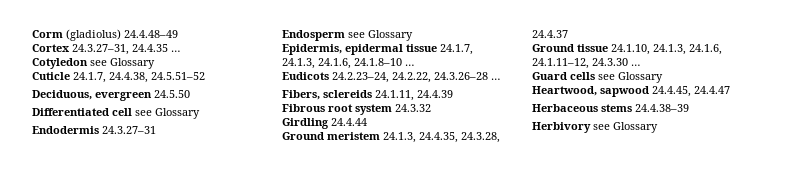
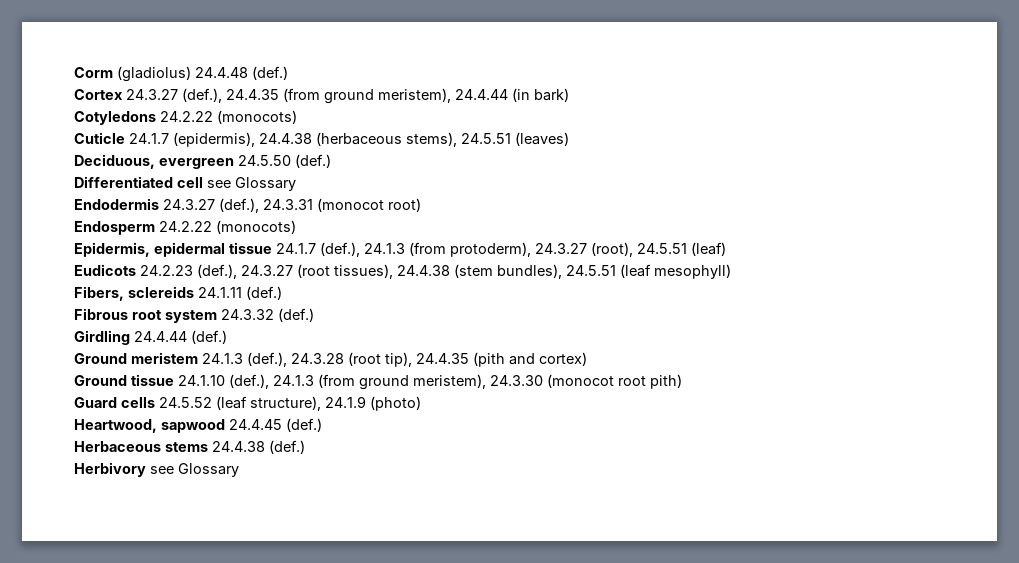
- Corm (gladiolus) 24.4.48–49
+ Corm (gladiolus) 24.4.48 (def.)
- Cortex 24.3.27–31, 24.4.35 …
- Cotyledon see Glossary
- Cuticle 24.1.7, 24.4.38, 24.5.51–52
+ Cortex 24.3.27 (def.), 24.4.35 (from ground meristem), 24.4.44 (in bark)
+ Cotyledons 24.2.22 (monocots)
+ Cuticle 24.1.7 (epidermis), 24.4.38 (herbaceous stems), 24.5.51 (leaves)
- Deciduous, evergreen 24.5.50
+ Deciduous, evergreen 24.5.50 (def.)
- Endodermis 24.3.27–31
+ Endodermis 24.3.27 (def.), 24.3.31 (monocot root)
- Endosperm see Glossary
+ Endosperm 24.2.22 (monocots)
- Epidermis, epidermal tissue 24.1.7, 24.1.3, 24.1.6, 24.1.8–10 …
- Eudicots 24.2.23–24, 24.2.22, 24.3.26–28 …
+ Epidermis, epidermal tissue 24.1.7 (def.), 24.1.3 (from protoderm), 24.3.27 (root), 24.5.51 (leaf)
+ Eudicots 24.2.23 (def.), 24.3.27 (root tissues), 24.4.38 (stem bundles), 24.5.51 (leaf mesophyll)
- Fibers, sclereids 24.1.11, 24.4.39
+ Fibers, sclereids 24.1.11 (def.)
- Fibrous root system 24.3.32
+ Fibrous root system 24.3.32 (def.)
- Girdling 24.4.44
+ Girdling 24.4.44 (def.)
- Ground meristem 24.1.3, 24.4.35, 24.3.28, 24.4.37
- Ground tissue 24.1.10, 24.1.3, 24.1.6, 24.1.11–12, 24.3.30 …
- Guard cells see Glossary
+ Ground meristem 24.1.3 (def.), 24.3.28 (root tip), 24.4.35 (pith and cortex)
+ Ground tissue 24.1.10 (def.), 24.1.3 (from ground meristem), 24.3.30 (monocot root pith)
+ Guard cells 24.5.52 (leaf structure), 24.1.9 (photo)
- Heartwood, sapwood 24.4.45, 24.4.47
+ Heartwood, sapwood 24.4.45 (def.)
- Herbaceous stems 24.4.38–39
+ Herbaceous stems 24.4.38 (def.)

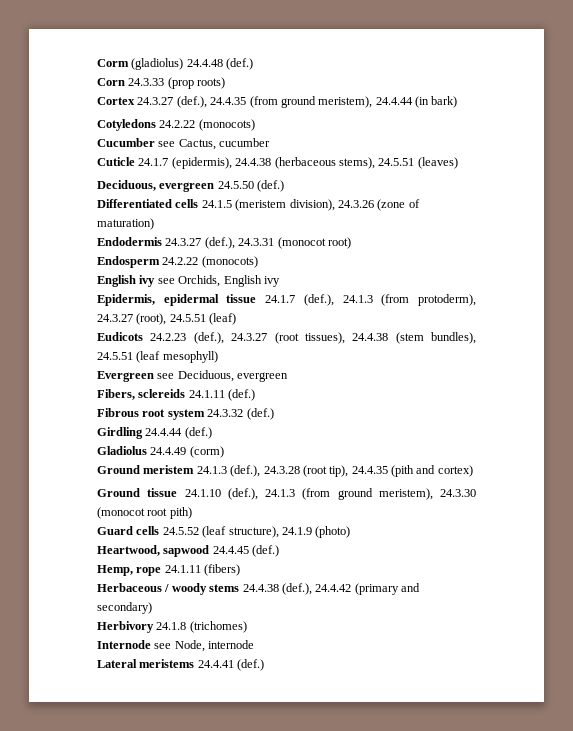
+ Corn 24.3.33 (prop roots)
+ Cucumber see Cactus, cucumber
- Differentiated cell see Glossary
+ Differentiated cells 24.1.5 (meristem division), 24.3.26 (zone of maturation)
+ English ivy see Orchids, English ivy
+ Evergreen see Deciduous, evergreen
+ Gladiolus 24.4.49 (corm)
- Herbaceous stems 24.4.38 (def.)
- Herbivory see Glossary
+ Hemp, rope 24.1.11 (fibers)
+ Herbaceous / woody stems 24.4.38 (def.), 24.4.42 (primary and secondary)
+ Herbivory 24.1.8 (trichomes)
+ Internode see Node, internode
+ Lateral meristems 24.4.41 (def.)

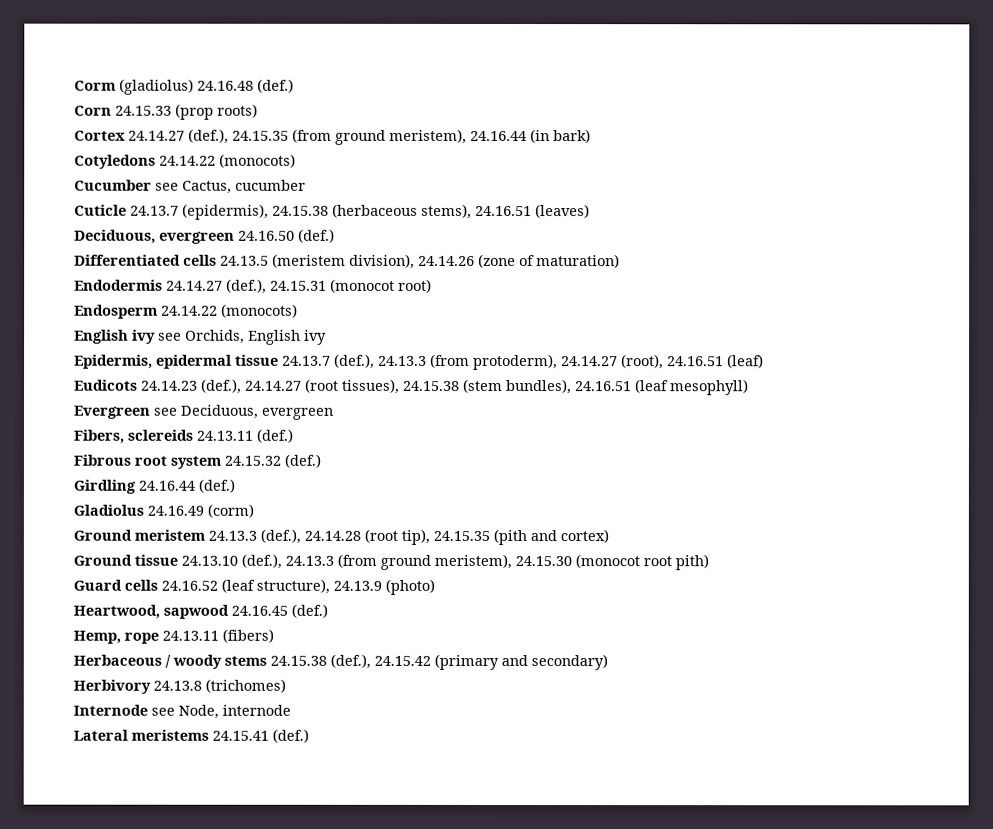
- Corm (gladiolus) 24.4.48 (def.)
+ Corm (gladiolus) 24.16.48 (def.)
- Corn 24.3.33 (prop roots)
+ Corn 24.15.33 (prop roots)
- Cortex 24.3.27 (def.), 24.4.35 (from ground meristem), 24.4.44 (in bark)
+ Cortex 24.14.27 (def.), 24.15.35 (from ground meristem), 24.16.44 (in bark)
- Cotyledons 24.2.22 (monocots)
+ Cotyledons 24.14.22 (monocots)
- Cuticle 24.1.7 (epidermis), 24.4.38 (herbaceous stems), 24.5.51 (leaves)
+ Cuticle 24.13.7 (epidermis), 24.15.38 (herbaceous stems), 24.16.51 (leaves)
- Deciduous, evergreen 24.5.50 (def.)
+ Deciduous, evergreen 24.16.50 (def.)
- Differentiated cells 24.1.5 (meristem division), 24.3.26 (zone of maturation)
+ Differentiated cells 24.13.5 (meristem division), 24.14.26 (zone of maturation)
- Endodermis 24.3.27 (def.), 24.3.31 (monocot root)
+ Endodermis 24.14.27 (def.), 24.15.31 (monocot root)
- Endosperm 24.2.22 (monocots)
+ Endosperm 24.14.22 (monocots)
- Epidermis, epidermal tissue 24.1.7 (def.), 24.1.3 (from protoderm), 24.3.27 (root), 24.5.51 (leaf)
+ Epidermis, epidermal tissue 24.13.7 (def.), 24.13.3 (from protoderm), 24.14.27 (root), 24.16.51 (leaf)
- Eudicots 24.2.23 (def.), 24.3.27 (root tissues), 24.4.38 (stem bundles), 24.5.51 (leaf mesophyll)
+ Eudicots 24.14.23 (def.), 24.14.27 (root tissues), 24.15.38 (stem bundles), 24.16.51 (leaf mesophyll)
- Fibers, sclereids 24.1.11 (def.)
+ Fibers, sclereids 24.13.11 (def.)
- Fibrous root system 24.3.32 (def.)
+ Fibrous root system 24.15.32 (def.)
- Girdling 24.4.44 (def.)
+ Girdling 24.16.44 (def.)
- Gladiolus 24.4.49 (corm)
+ Gladiolus 24.16.49 (corm)
- Ground meristem 24.1.3 (def.), 24.3.28 (root tip), 24.4.35 (pith and cortex)
+ Ground meristem 24.13.3 (def.), 24.14.28 (root tip), 24.15.35 (pith and cortex)
- Ground tissue 24.1.10 (def.), 24.1.3 (from ground meristem), 24.3.30 (monocot root pith)
+ Ground tissue 24.13.10 (def.), 24.13.3 (from ground meristem), 24.15.30 (monocot root pith)
- Guard cells 24.5.52 (leaf structure), 24.1.9 (photo)
+ Guard cells 24.16.52 (leaf structure), 24.13.9 (photo)
- Heartwood, sapwood 24.4.45 (def.)
+ Heartwood, sapwood 24.16.45 (def.)
- Hemp, rope 24.1.11 (fibers)
+ Hemp, rope 24.13.11 (fibers)
- Herbaceous / woody stems 24.4.38 (def.), 24.4.42 (primary and secondary)
+ Herbaceous / woody stems 24.15.38 (def.), 24.15.42 (primary and secondary)
- Herbivory 24.1.8 (trichomes)
+ Herbivory 24.13.8 (trichomes)
- Lateral meristems 24.4.41 (def.)
+ Lateral meristems 24.15.41 (def.)

